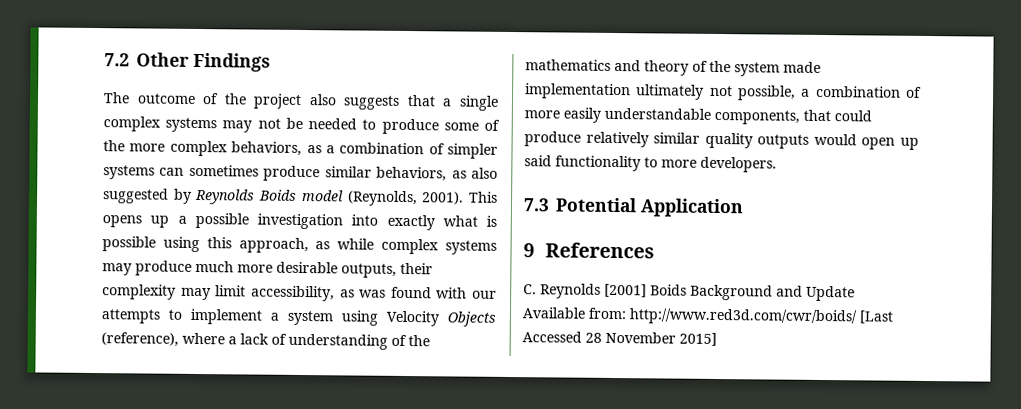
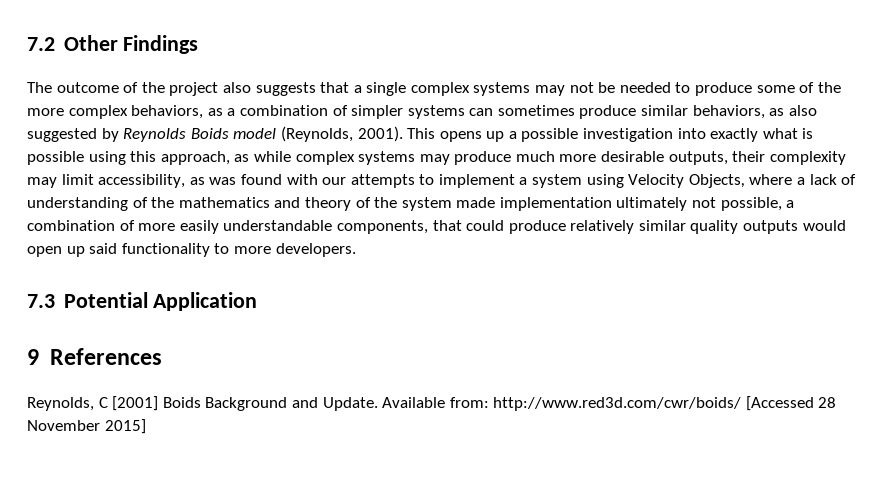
- This opens up a possible investigation into exactly what is possible using this approach, as while complex systems may produce much more desirable outputs, their complexity may limit accessibility, as was found with our attempts to implement a system using Velocity Objects (reference), where a lack of understanding of the mathematics and theory of the system made implementation ultimately not possible, a combination of more easily understandable components, that could produce relatively similar quality outputs would open up said functionality to more developers.
+ This opens up a possible investigation into exactly what is possible using this approach, as while complex systems may produce much more desirable outputs, their complexity may limit accessibility, as was found with our attempts to implement a system using Velocity Objects, where a lack of understanding of the mathematics and theory of the system made implementation ultimately not possible, a combination of more easily understandable components, that could produce relatively similar quality outputs would open up said functionality to more developers.
- C. Reynolds [2001] Boids Background and Update Available from: http://www.red3d.com/cwr/boids/ [Last Accessed 28 November 2015]
+ Reynolds, C [2001] Boids Background and Update. Available from: http://www.red3d.com/cwr/boids/ [Accessed 28 November 2015]

